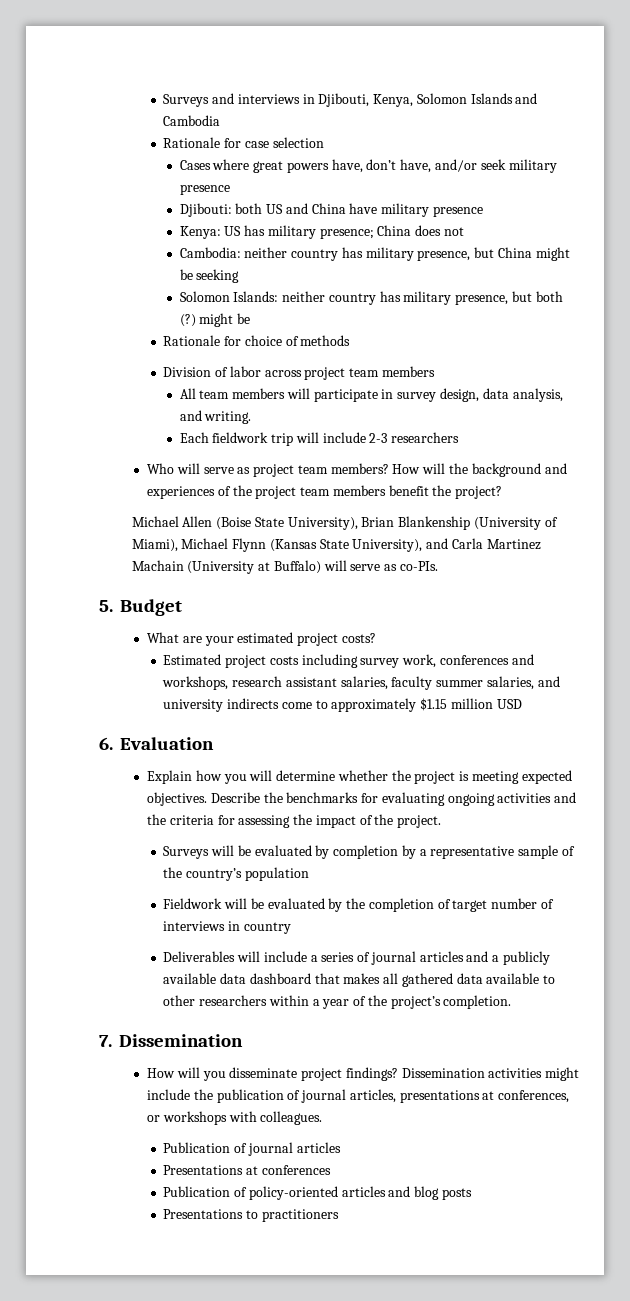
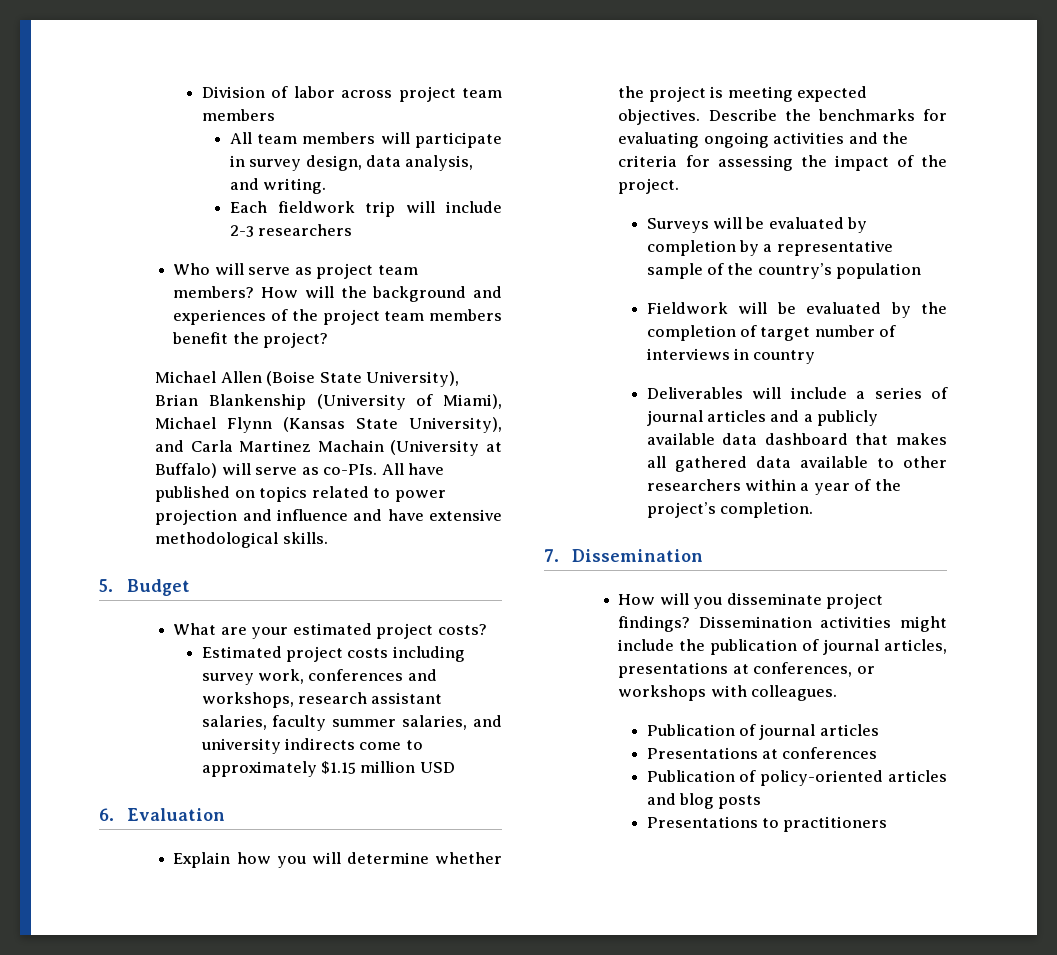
- Surveys and interviews in Djibouti, Kenya, Solomon Islands and Cambodia
- Rationale for case selection
- Cases where great powers have, don’t have, and/or seek military presence
- Djibouti: both US and China have military presence
- Kenya: US has military presence; China does not
- Cambodia: neither country has military presence, but China might be seeking
- Solomon Islands: neither country has military presence, but both (?) might be
- Rationale for choice of methods
+ All have published on topics related to power projection and influence and have extensive methodological skills.

